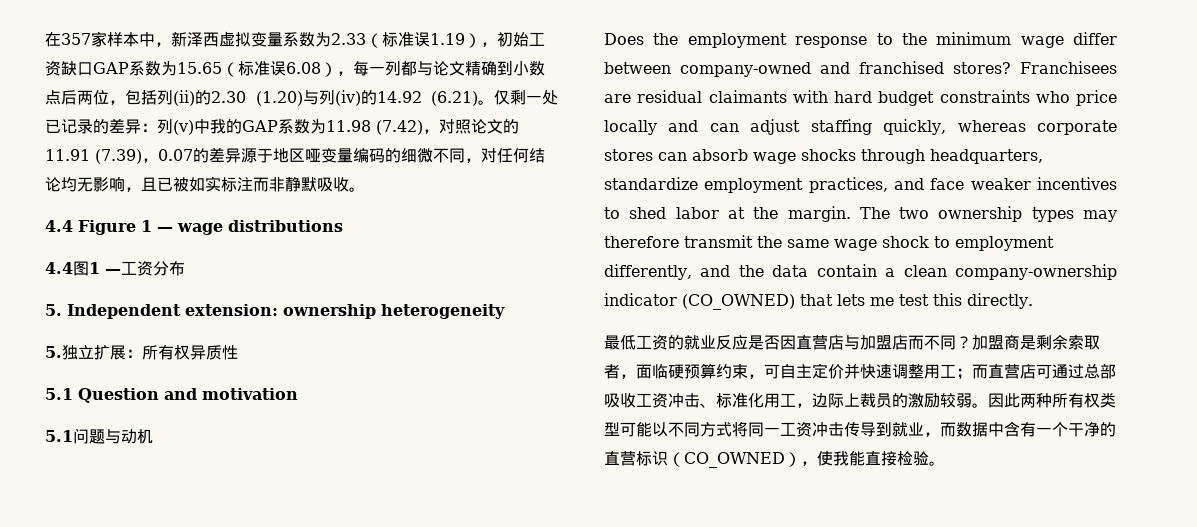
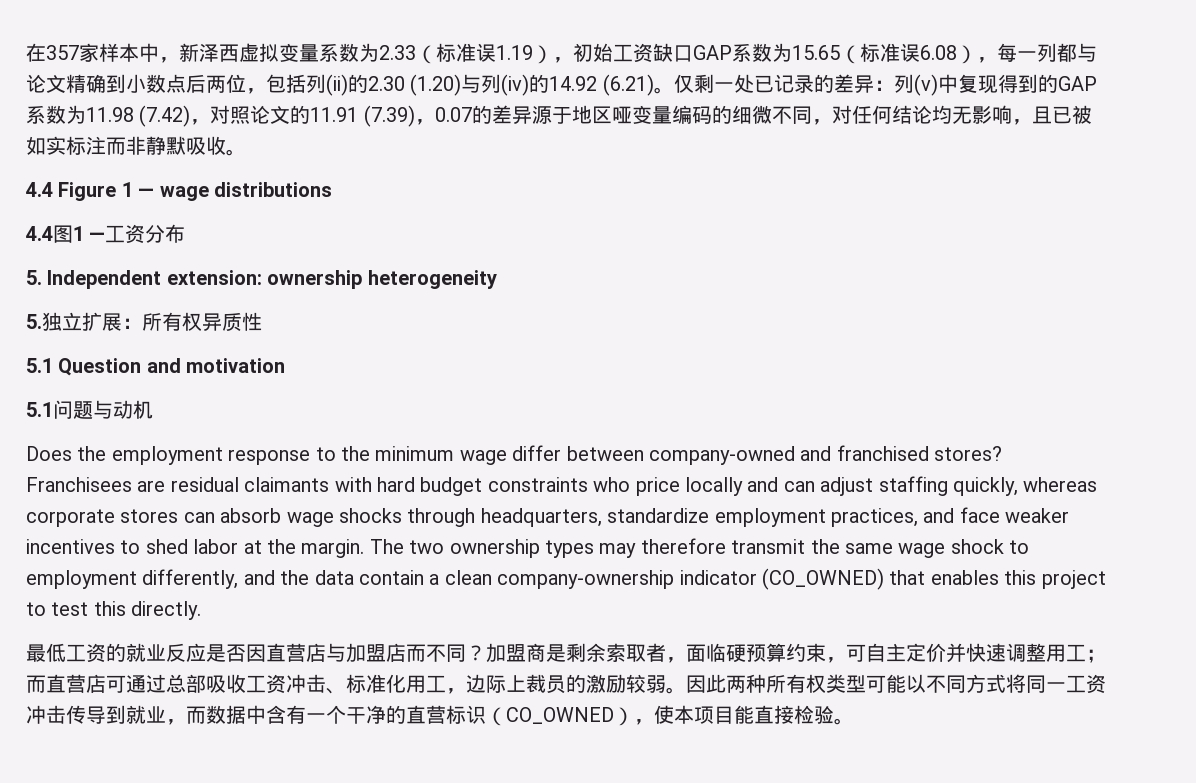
- 仅剩一处已记录的差异：列(v)中我的GAP系数为11.98 (7.42)，对照论文的11.91 (7.39)，0.07的差异源于地区哑变量编码的细微不同，对任何结论均无影响，且已被如实标注而非静默吸收。
+ 仅剩一处已记录的差异：列(v)中复现得到的GAP系数为11.98 (7.42)，对照论文的11.91 (7.39)，0.07的差异源于地区哑变量编码的细微不同，对任何结论均无影响，且已被如实标注而非静默吸收。
- The two ownership types may therefore transmit the same wage shock to employment differently, and the data contain a clean company-ownership indicator (CO_OWNED) that lets me test this directly.
+ The two ownership types may therefore transmit the same wage shock to employment differently, and the data contain a clean company-ownership indicator (CO_OWNED) that enables this project to test this directly.
- 因此两种所有权类型可能以不同方式将同一工资冲击传导到就业，而数据中含有一个干净的直营标识（CO_OWNED），使我能直接检验。
+ 因此两种所有权类型可能以不同方式将同一工资冲击传导到就业，而数据中含有一个干净的直营标识（CO_OWNED），使本项目能直接检验。

